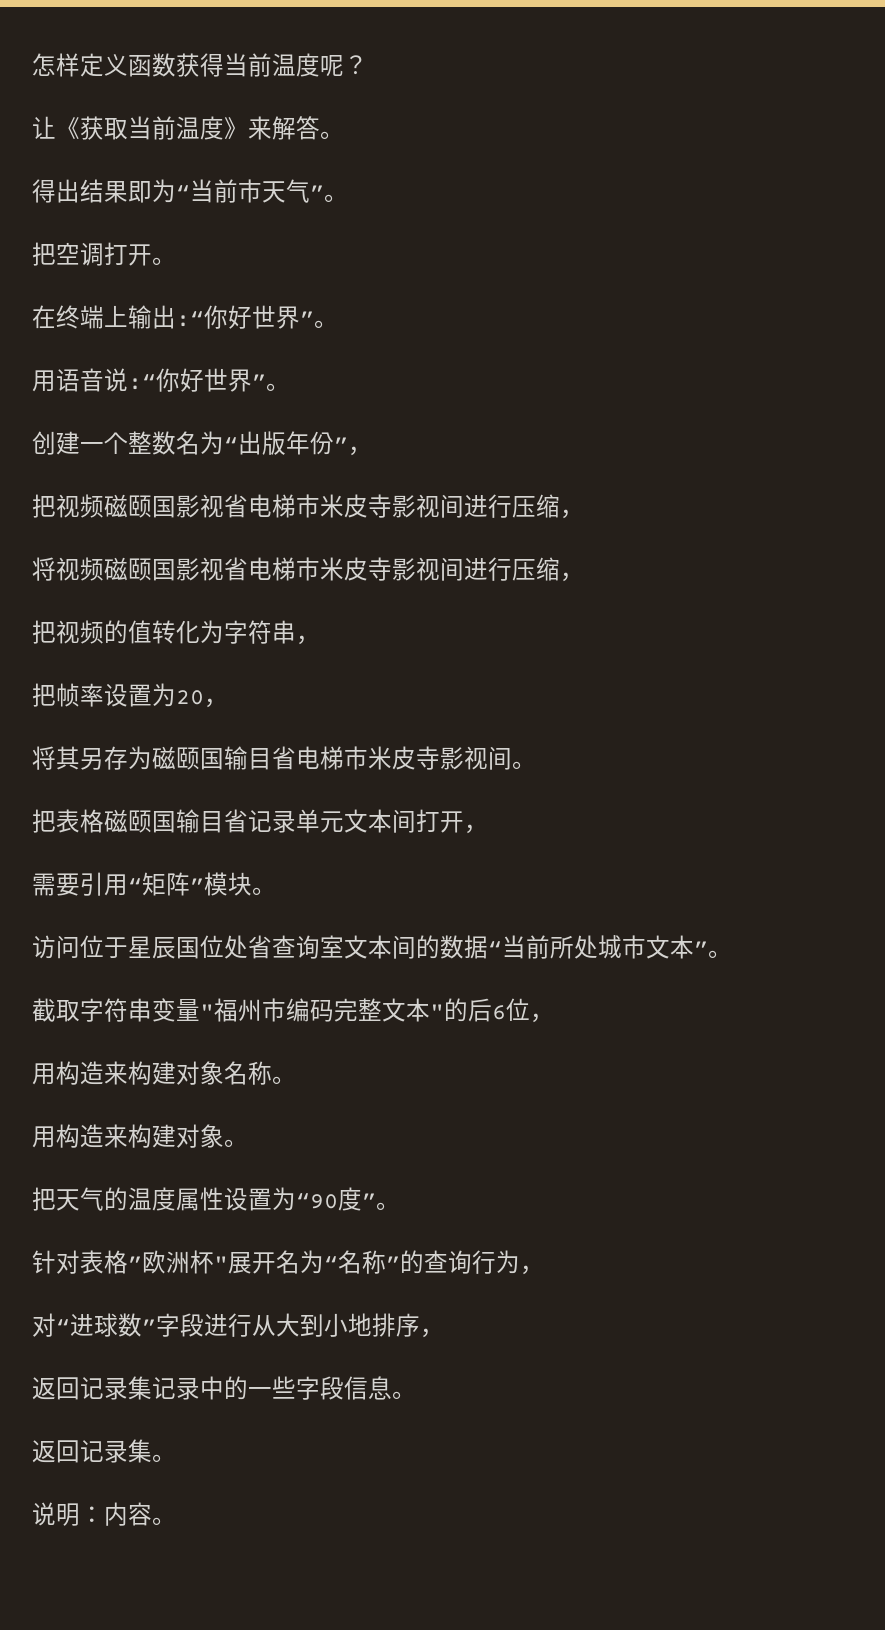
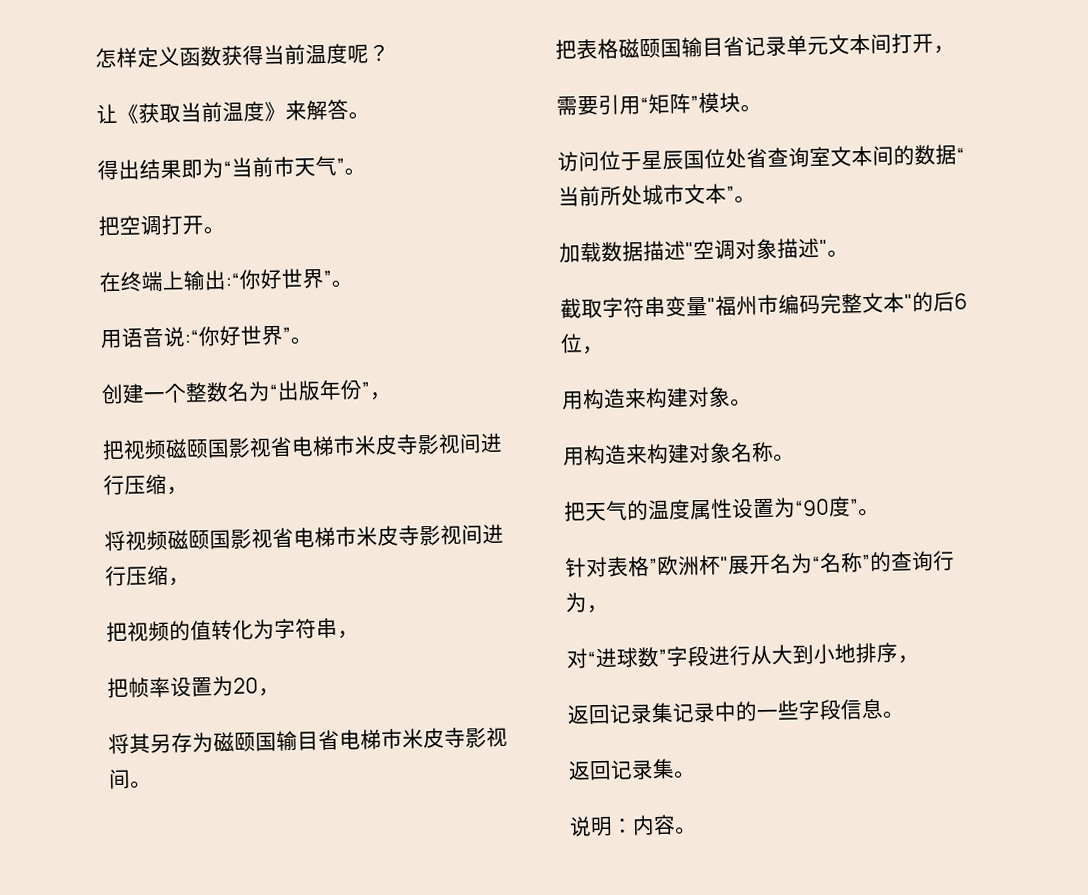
+ 加载数据描述"空调对象描述"。
- 用构造来构建对象名称。
+ 用构造来构建对象。
- 用构造来构建对象。
+ 用构造来构建对象名称。

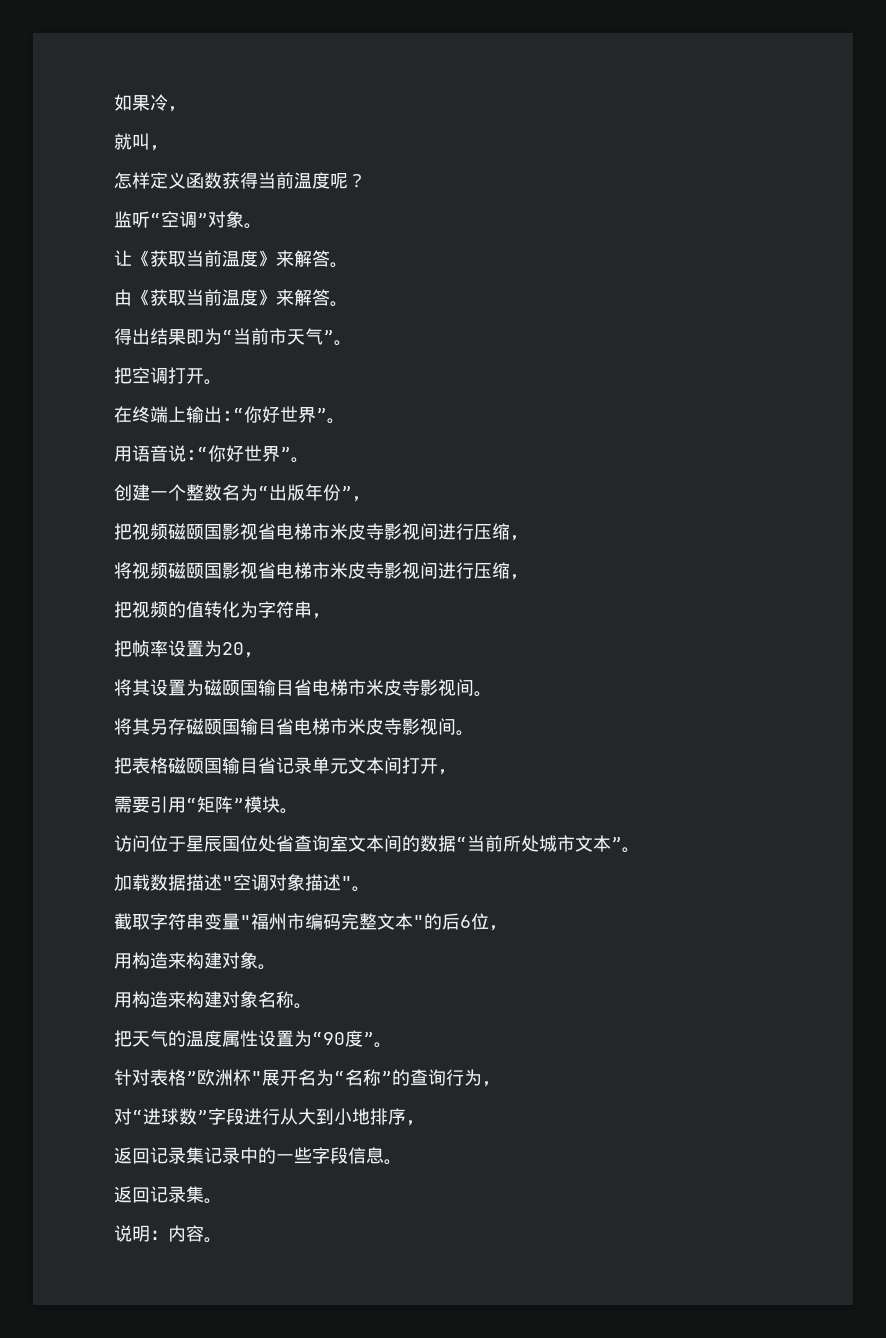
+ 如果冷，
+ 就叫，
+ 监听“空调”对象。
+ 由《获取当前温度》来解答。
+ 将其设置为磁颐国输目省电梯市米皮寺影视间。
- 将其另存为磁颐国输目省电梯市米皮寺影视间。
+ 将其另存磁颐国输目省电梯市米皮寺影视间。

